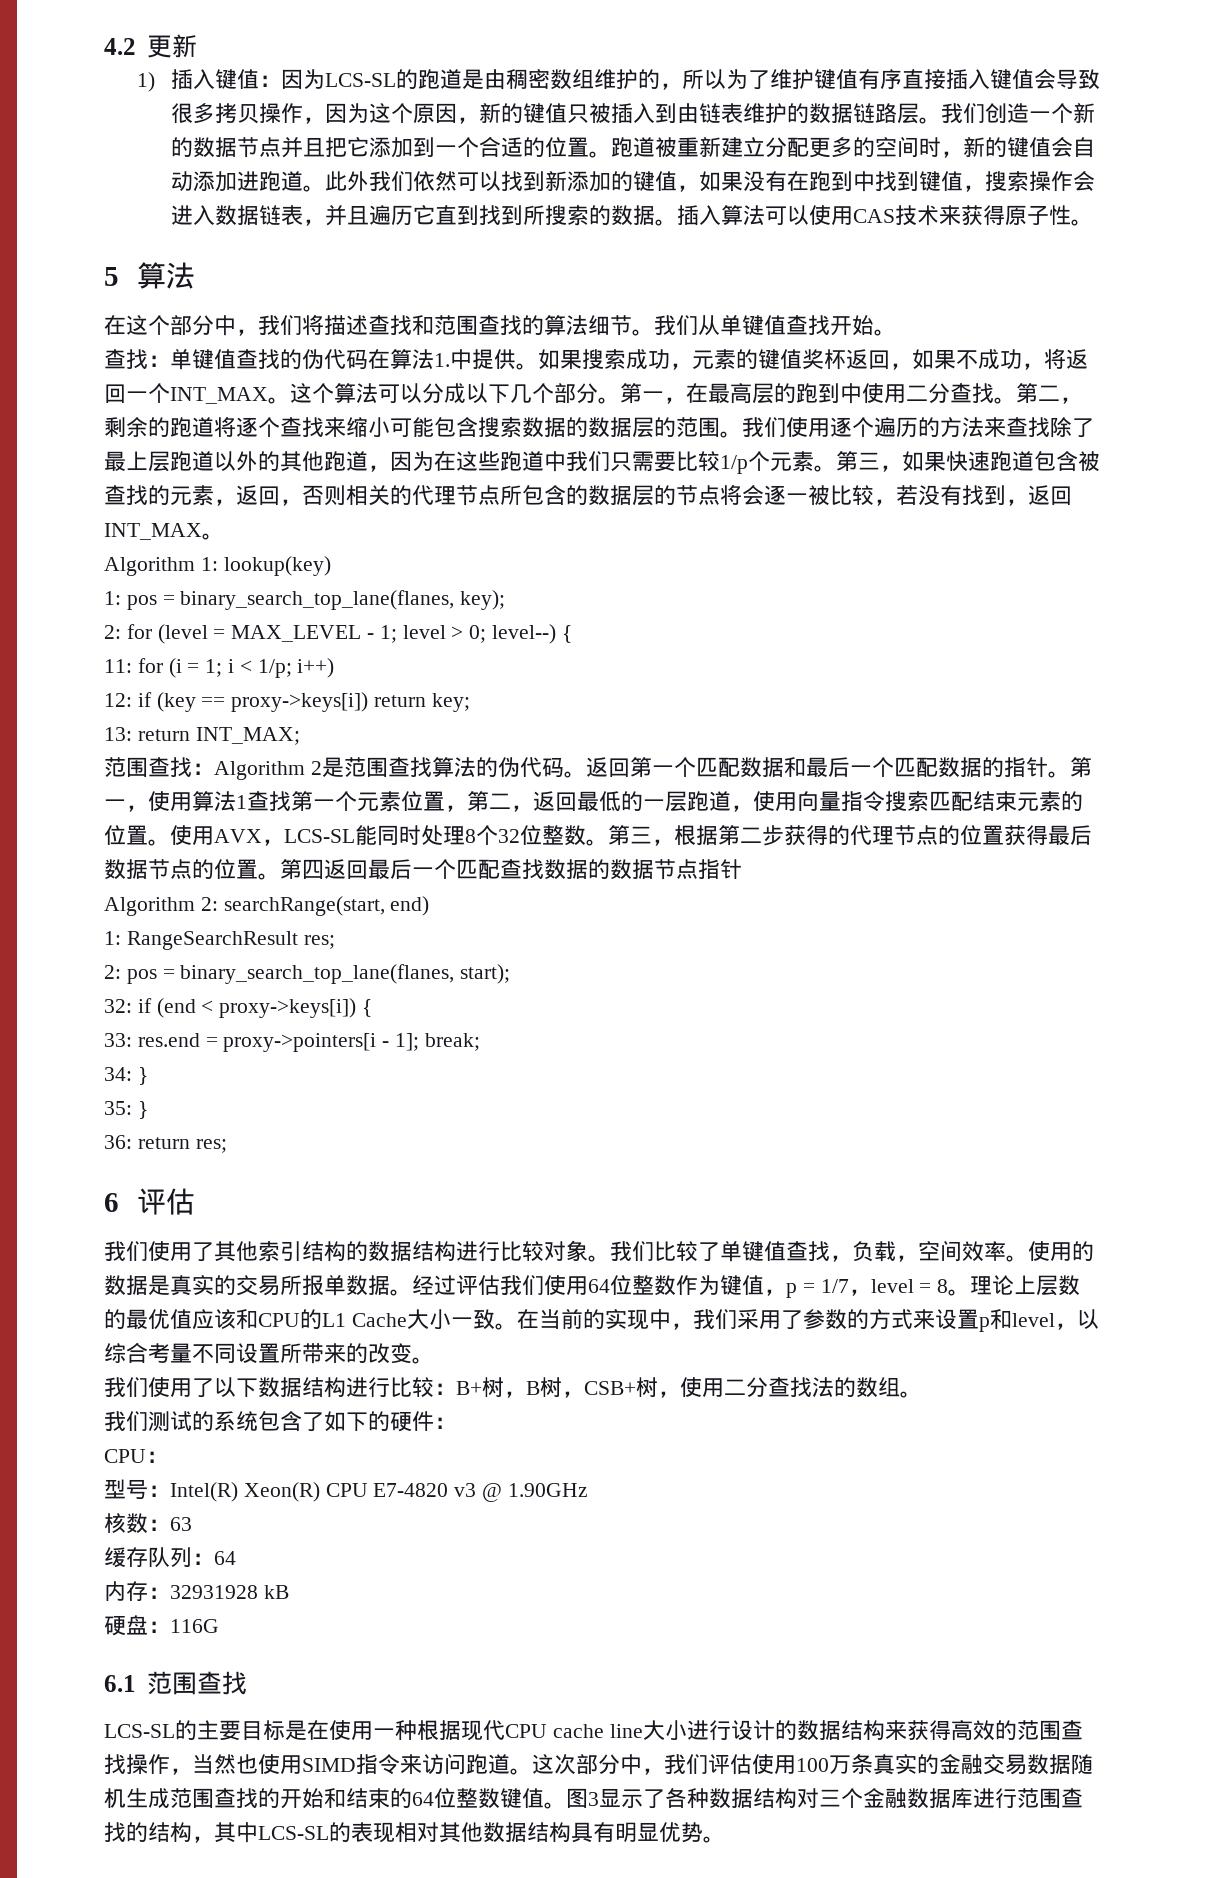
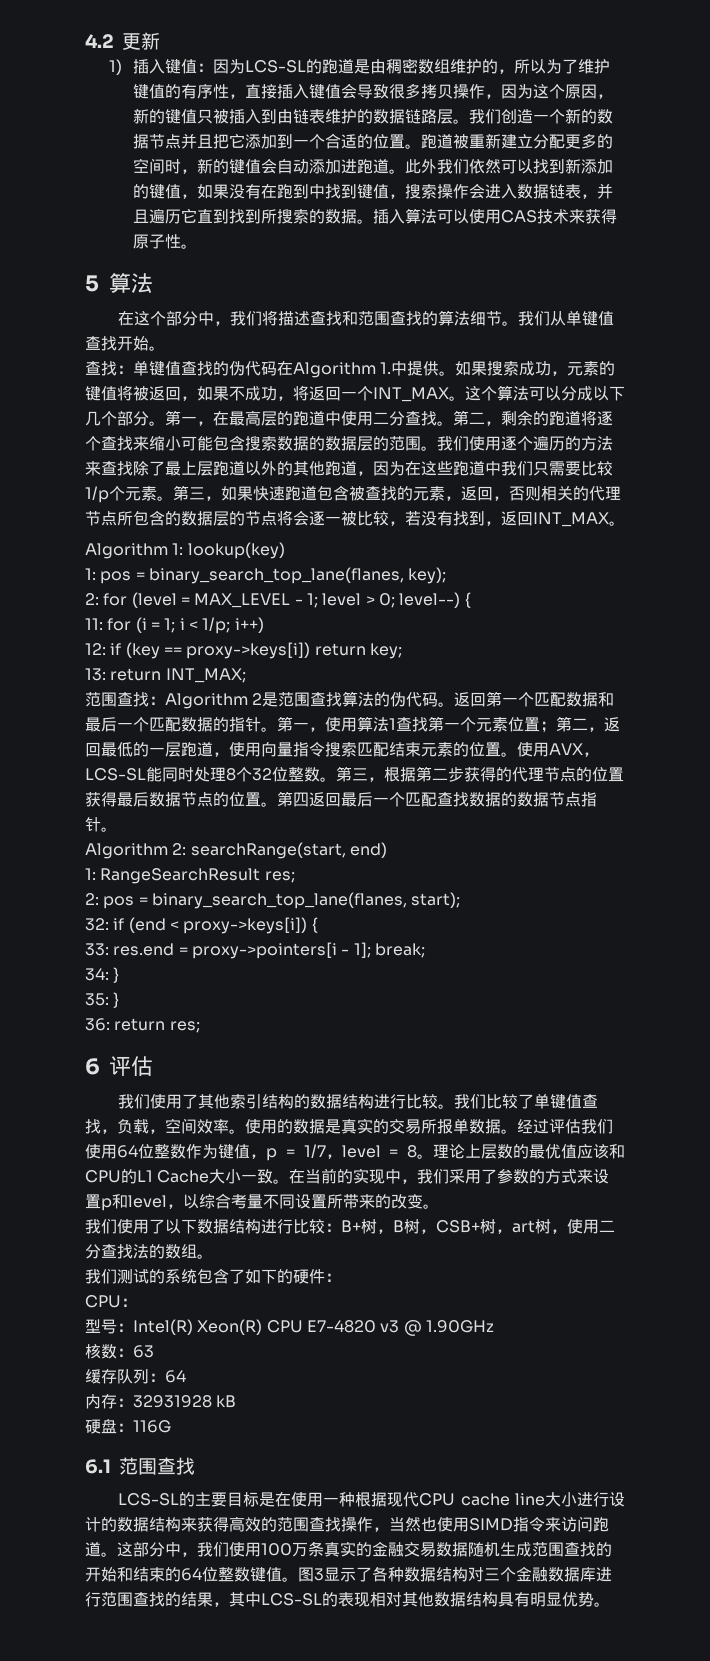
- 1)插入键值：因为LCS-SL的跑道是由稠密数组维护的，所以为了维护键值有序直接插入键值会导致很多拷贝操作，因为这个原因，新的键值只被插入到由链表维护的数据链路层。
+ 1)插入键值：因为LCS-SL的跑道是由稠密数组维护的，所以为了维护键值的有序性，直接插入键值会导致很多拷贝操作，因为这个原因，新的键值只被插入到由链表维护的数据链路层。
- 查找：单键值查找的伪代码在算法1.中提供。
+ 查找：单键值查找的伪代码在Algorithm 1.中提供。
- 如果搜索成功，元素的键值奖杯返回，如果不成功，将返回一个INT_MAX。
+ 如果搜索成功，元素的键值将被返回，如果不成功，将返回一个INT_MAX。
- 第一，在最高层的跑到中使用二分查找。
+ 第一，在最高层的跑道中使用二分查找。
- 第一，使用算法1查找第一个元素位置，第二，返回最低的一层跑道，使用向量指令搜索匹配结束元素的位置。
+ 第一，使用算法1查找第一个元素位置；第二，返回最低的一层跑道，使用向量指令搜索匹配结束元素的位置。
- 第四返回最后一个匹配查找数据的数据节点指针
+ 第四返回最后一个匹配查找数据的数据节点指针。
- 我们使用了其他索引结构的数据结构进行比较对象。
+ 我们使用了其他索引结构的数据结构进行比较。
- 我们使用了以下数据结构进行比较：B+树，B树，CSB+树，使用二分查找法的数组。
+ 我们使用了以下数据结构进行比较：B+树，B树，CSB+树，art树，使用二分查找法的数组。
- 这次部分中，我们评估使用100万条真实的金融交易数据随机生成范围查找的开始和结束的64位整数键值。
+ 这部分中，我们使用100万条真实的金融交易数据随机生成范围查找的开始和结束的64位整数键值。
- 图3显示了各种数据结构对三个金融数据库进行范围查找的结构，其中LCS-SL的表现相对其他数据结构具有明显优势。
+ 图3显示了各种数据结构对三个金融数据库进行范围查找的结果，其中LCS-SL的表现相对其他数据结构具有明显优势。

